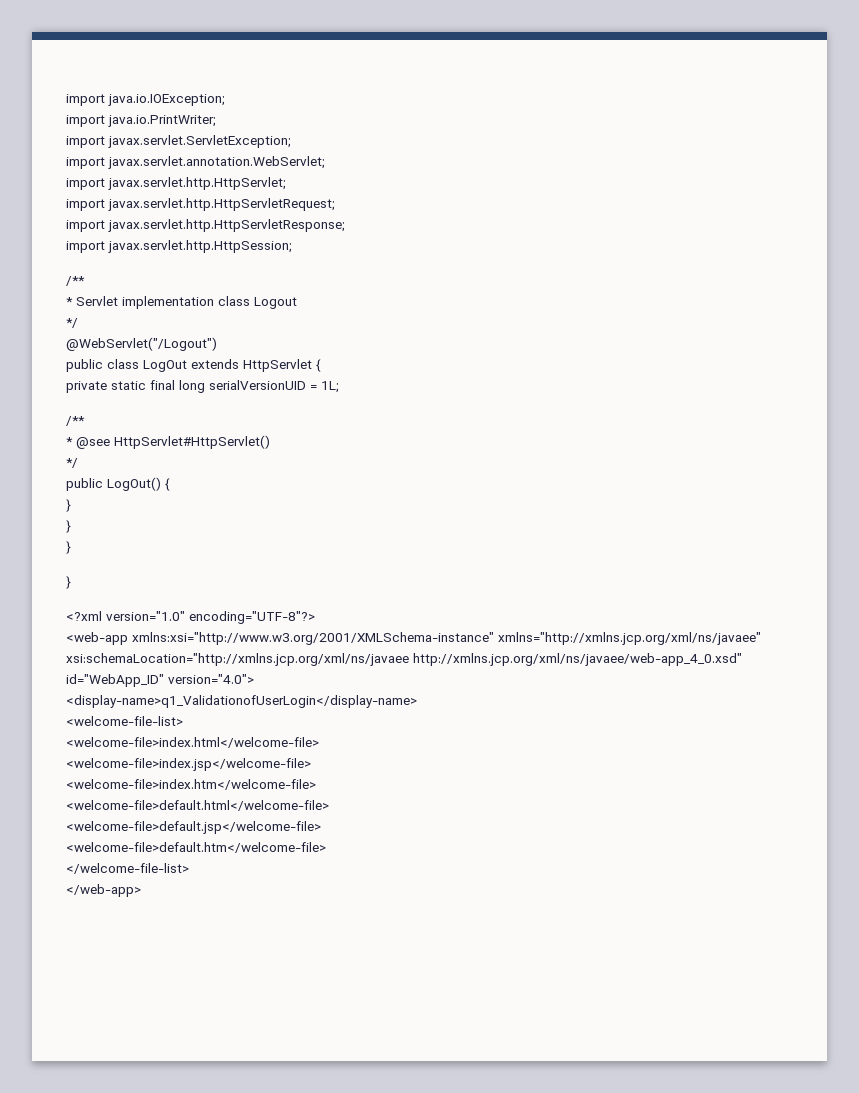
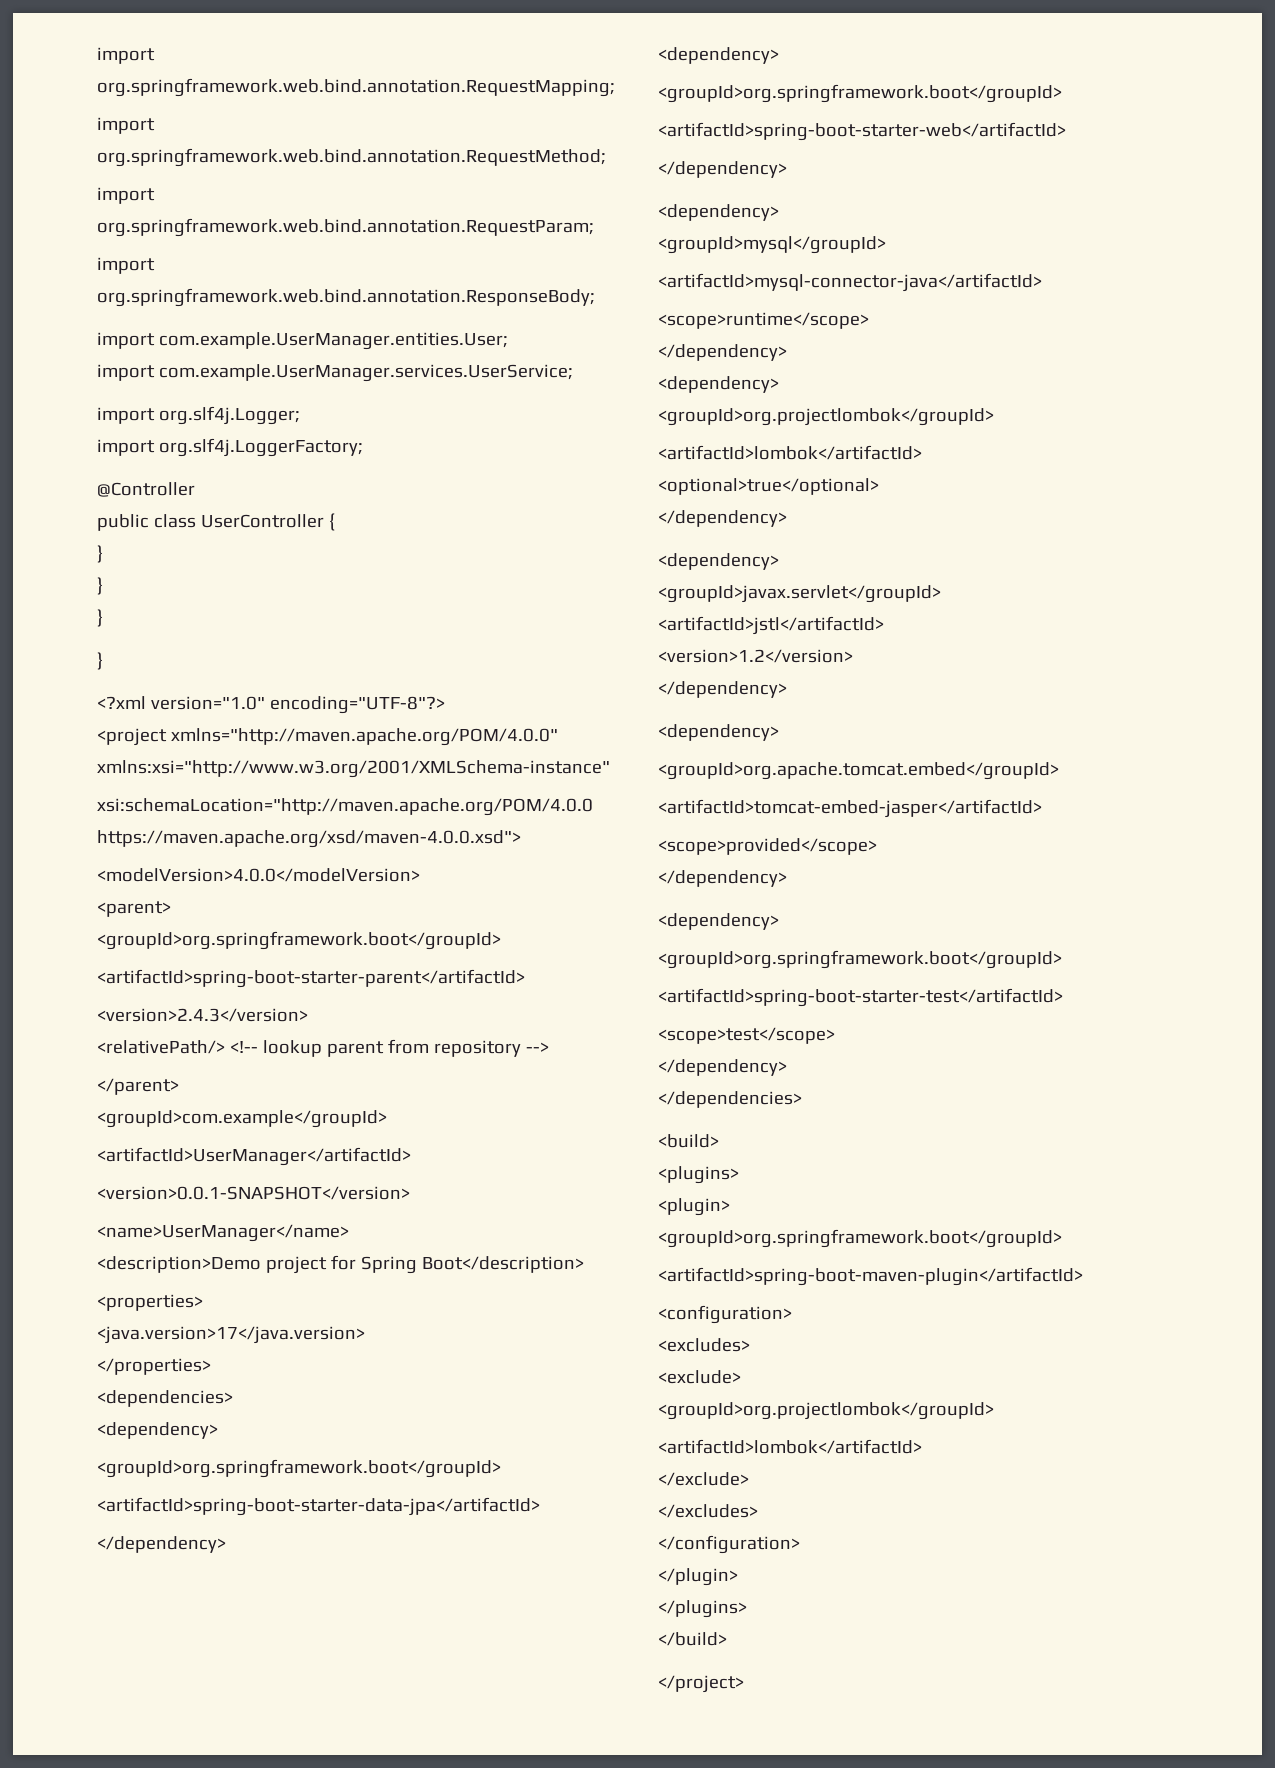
- import java.io.IOException;
- import java.io.PrintWriter;
- import javax.servlet.ServletException;
- import javax.servlet.annotation.WebServlet;
- import javax.servlet.http.HttpServlet;
- import javax.servlet.http.HttpServletRequest;
- import javax.servlet.http.HttpServletResponse;
- import javax.servlet.http.HttpSession;
- /**
- * Servlet implementation class Logout
- */
- @WebServlet("/Logout")
- public class LogOut extends HttpServlet {
- private static final long serialVersionUID = 1L;
- /**
- * @see HttpServlet#HttpServlet()
- */
- public LogOut() {
+ import org.springframework.web.bind.annotation.RequestMapping;
+ import org.springframework.web.bind.annotation.RequestMethod;
+ import org.springframework.web.bind.annotation.RequestParam;
+ import org.springframework.web.bind.annotation.ResponseBody;
+ import com.example.UserManager.entities.User;
+ import com.example.UserManager.services.UserService;
+ import org.slf4j.Logger;
+ import org.slf4j.LoggerFactory;
+ @Controller
+ public class UserController {
- <web-app xmlns:xsi="http://www.w3.org/2001/XMLSchema-instance" xmlns="http://xmlns.jcp.org/xml/ns/javaee" xsi:schemaLocation="http://xmlns.jcp.org/xml/ns/javaee http://xmlns.jcp.org/xml/ns/javaee/web-app_4_0.xsd" id="WebApp_ID" version="4.0">
- <display-name>q1_ValidationofUserLogin</display-name>
- <welcome-file-list>
- <welcome-file>index.html</welcome-file>
- <welcome-file>index.jsp</welcome-file>
- <welcome-file>index.htm</welcome-file>
- <welcome-file>default.html</welcome-file>
- <welcome-file>default.jsp</welcome-file>
- <welcome-file>default.htm</welcome-file>
- </welcome-file-list>
- </web-app>
+ <project xmlns="http://maven.apache.org/POM/4.0.0" xmlns:xsi="http://www.w3.org/2001/XMLSchema-instance"
+ xsi:schemaLocation="http://maven.apache.org/POM/4.0.0 https://maven.apache.org/xsd/maven-4.0.0.xsd">
+ <modelVersion>4.0.0</modelVersion>
+ <parent>
+ <groupId>org.springframework.boot</groupId>
+ <artifactId>spring-boot-starter-parent</artifactId>
+ <version>2.4.3</version>
+ <relativePath/> <!-- lookup parent from repository -->
+ </parent>
+ <groupId>com.example</groupId>
+ <artifactId>UserManager</artifactId>
+ <version>0.0.1-SNAPSHOT</version>
+ <name>UserManager</name>
+ <description>Demo project for Spring Boot</description>
+ <properties>
+ <java.version>17</java.version>
+ </properties>
+ <dependencies>
+ <dependency>
+ <groupId>org.springframework.boot</groupId>
+ <artifactId>spring-boot-starter-data-jpa</artifactId>
+ </dependency>
+ <dependency>
+ <groupId>org.springframework.boot</groupId>
+ <artifactId>spring-boot-starter-web</artifactId>
+ </dependency>
+ <dependency>
+ <groupId>mysql</groupId>
+ <artifactId>mysql-connector-java</artifactId>
+ <scope>runtime</scope>
+ </dependency>
+ <dependency>
+ <groupId>org.projectlombok</groupId>
+ <artifactId>lombok</artifactId>
+ <optional>true</optional>
+ </dependency>
+ <dependency>
+ <groupId>javax.servlet</groupId>
+ <artifactId>jstl</artifactId>
+ <version>1.2</version>
+ </dependency>
+ <dependency>
+ <groupId>org.apache.tomcat.embed</groupId>
+ <artifactId>tomcat-embed-jasper</artifactId>
+ <scope>provided</scope>
+ </dependency>
+ <dependency>
+ <groupId>org.springframework.boot</groupId>
+ <artifactId>spring-boot-starter-test</artifactId>
+ <scope>test</scope>
+ </dependency>
+ </dependencies>
+ <build>
+ <plugins>
+ <plugin>
+ <groupId>org.springframework.boot</groupId>
+ <artifactId>spring-boot-maven-plugin</artifactId>
+ <configuration>
+ <excludes>
+ <exclude>
+ <groupId>org.projectlombok</groupId>
+ <artifactId>lombok</artifactId>
+ </exclude>
+ </excludes>
+ </configuration>
+ </plugin>
+ </plugins>
+ </build>
+ </project>

